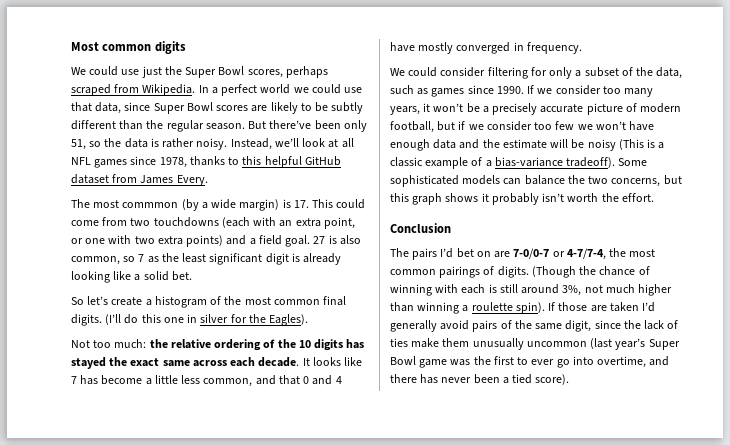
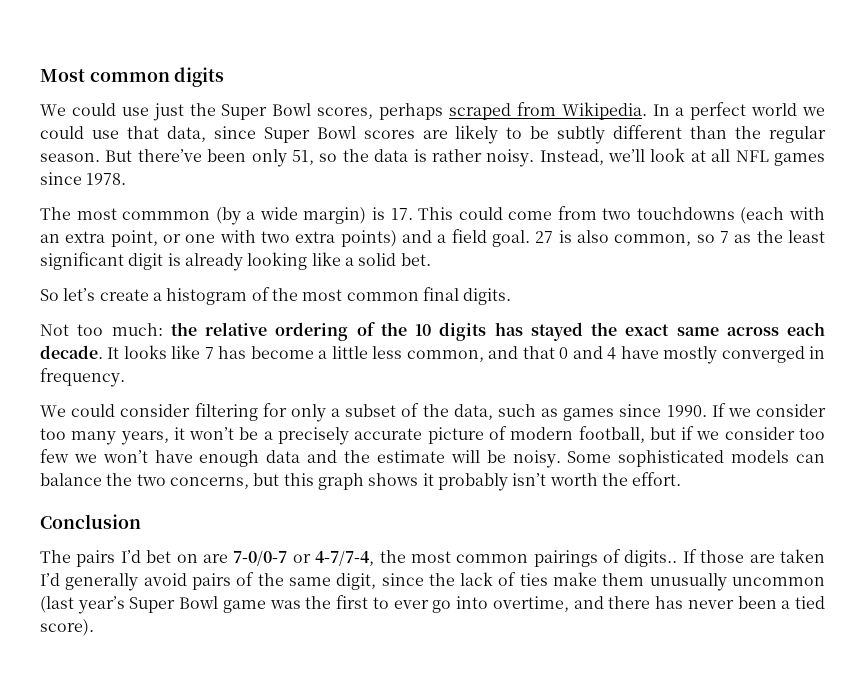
- Instead, we’ll look at all NFL games since 1978, thanks to this helpful GitHub dataset from James Every.
+ Instead, we’ll look at all NFL games since 1978.
- (I’ll do this one in silver for the Eagles).
- If we consider too many years, it won’t be a precisely accurate picture of modern football, but if we consider too few we won’t have enough data and the estimate will be noisy (This is a classic example of a bias-variance tradeoff).
+ If we consider too many years, it won’t be a precisely accurate picture of modern football, but if we consider too few we won’t have enough data and the estimate will be noisy.
- The pairs I’d bet on are 7-0/0-7 or 4-7/7-4, the most common pairings of digits. (Though the chance of winning with each is still around 3%, not much higher than winning a roulette spin).
+ The pairs I’d bet on are 7-0/0-7 or 4-7/7-4, the most common pairings of digits..

